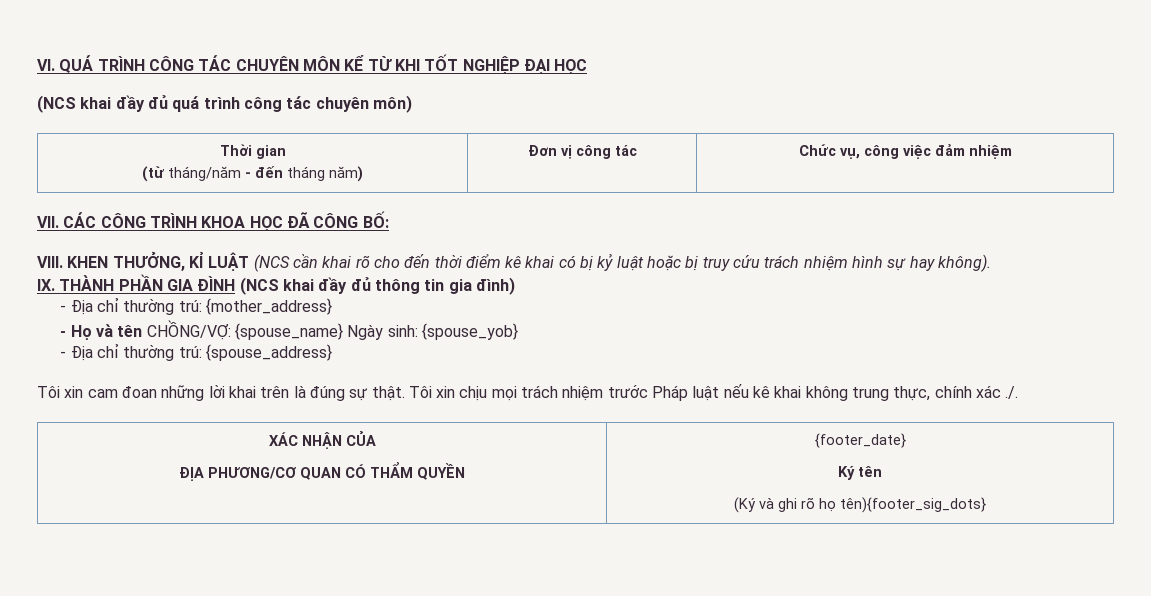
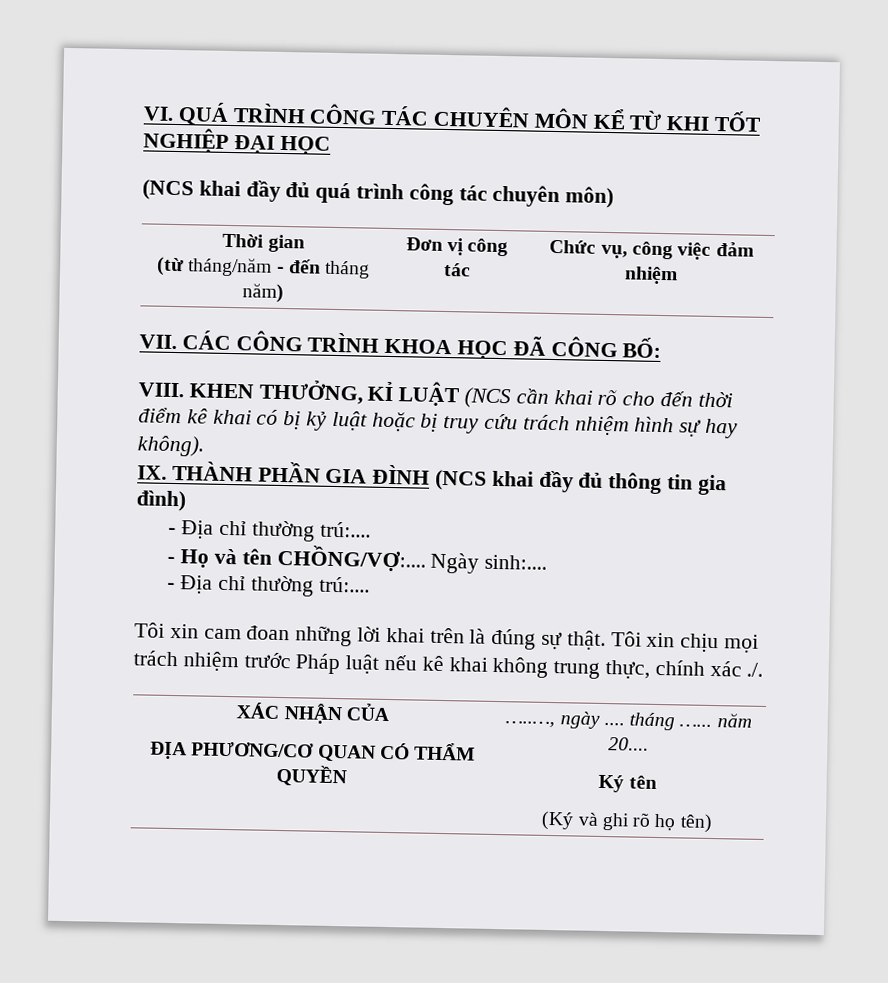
  IX. THÀNH PHẦN GIA ĐÌNH (NCS khai đầy đủ thông tin gia đình)
- - Địa chỉ thường trú: {mother_address}
+ - Địa chỉ thường trú:....
- - Họ và tên CHỒNG/VỢ: {spouse_name} Ngày sinh: {spouse_yob}
- - Địa chỉ thường trú: {spouse_address}
+ - Họ và tên CHỒNG/VỢ:.... Ngày sinh:....
+ - Địa chỉ thường trú:....
  XÁC NHẬN CỦA
- ĐỊA PHƯƠNG/CƠ QUAN CÓ THẨM QUYỀN | {footer_date}
+ ĐỊA PHƯƠNG/CƠ QUAN CÓ THẨM QUYỀN | …..…, ngày .... tháng …... năm 20....
  Ký tên
- (Ký và ghi rõ họ tên){footer_sig_dots}
+ (Ký và ghi rõ họ tên)

